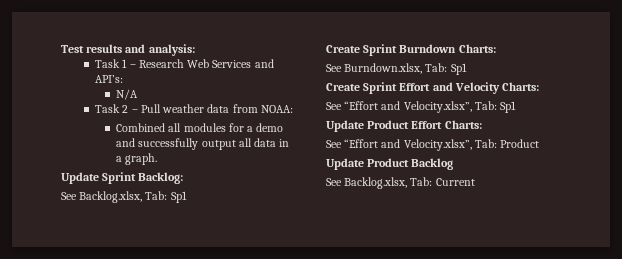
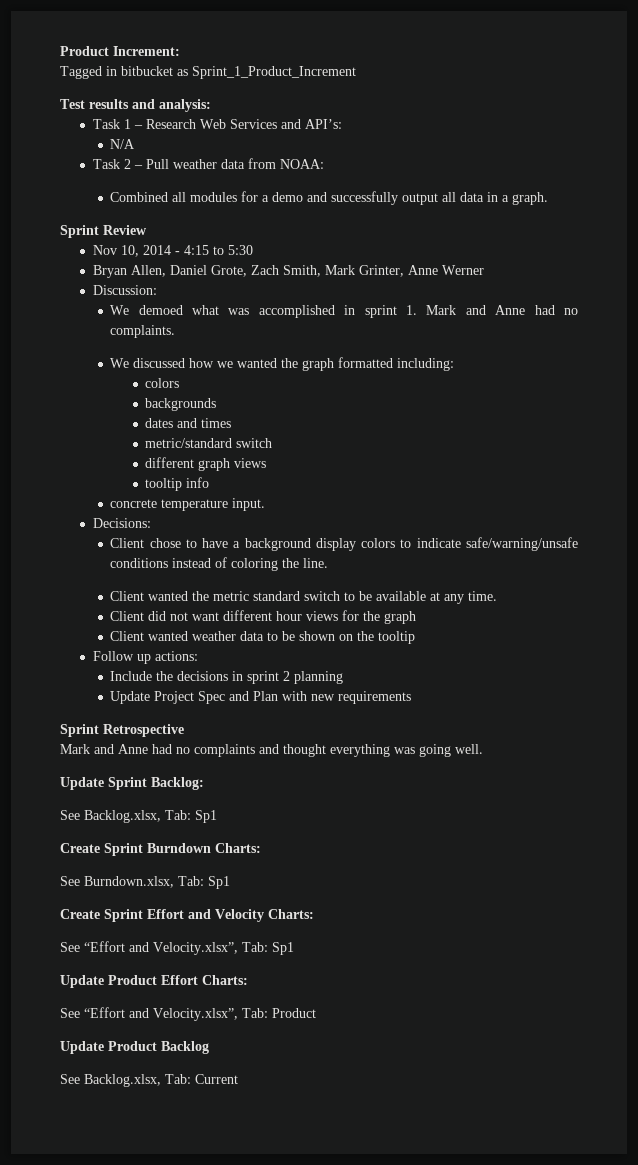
+ Product Increment:
+ Tagged in bitbucket as Sprint_1_Product_Increment
+ Sprint Review
+ Nov 10, 2014 - 4:15 to 5:30
+ Bryan Allen, Daniel Grote, Zach Smith, Mark Grinter, Anne Werner
+ Discussion:
+ We demoed what was accomplished in sprint 1. Mark and Anne had no complaints.
+ We discussed how we wanted the graph formatted including:
+ colors
+ backgrounds
+ dates and times
+ metric/standard switch
+ different graph views
+ tooltip info
+ concrete temperature input.
+ Decisions:
+ Client chose to have a background display colors to indicate safe/warning/unsafe conditions instead of coloring the line.
+ Client wanted the metric standard switch to be available at any time.
+ Client did not want different hour views for the graph
+ Client wanted weather data to be shown on the tooltip
+ Follow up actions:
+ Include the decisions in sprint 2 planning
+ Update Project Spec and Plan with new requirements
+ Sprint Retrospective
+ Mark and Anne had no complaints and thought everything was going well.

